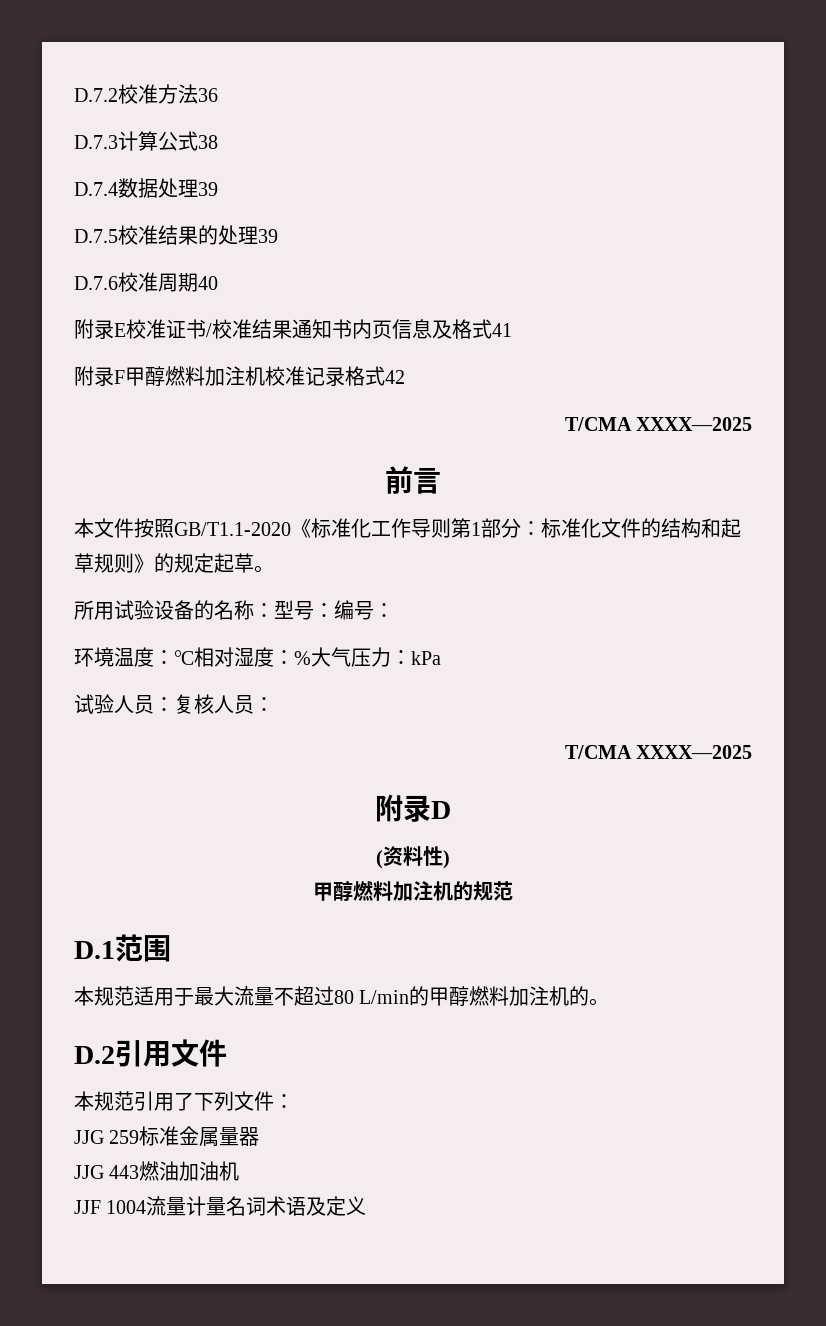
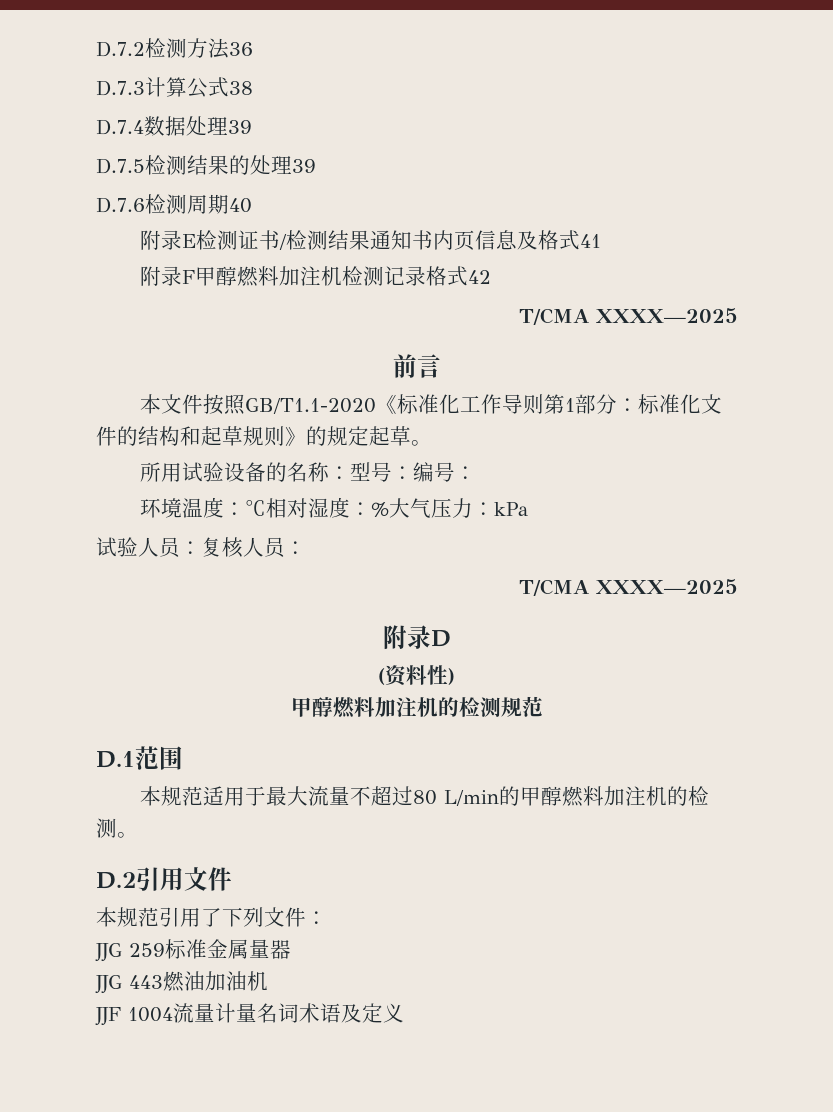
- D.7.2校准方法36
+ D.7.2检测方法36
- D.7.5校准结果的处理39
+ D.7.5检测结果的处理39
- D.7.6校准周期40
+ D.7.6检测周期40
- 附录E校准证书/校准结果通知书内页信息及格式41
+ 附录E检测证书/检测结果通知书内页信息及格式41
- 附录F甲醇燃料加注机校准记录格式42
+ 附录F甲醇燃料加注机检测记录格式42
- 甲醇燃料加注机的规范
+ 甲醇燃料加注机的检测规范
- 本规范适用于最大流量不超过80 L/min的甲醇燃料加注机的。
+ 本规范适用于最大流量不超过80 L/min的甲醇燃料加注机的检测。

